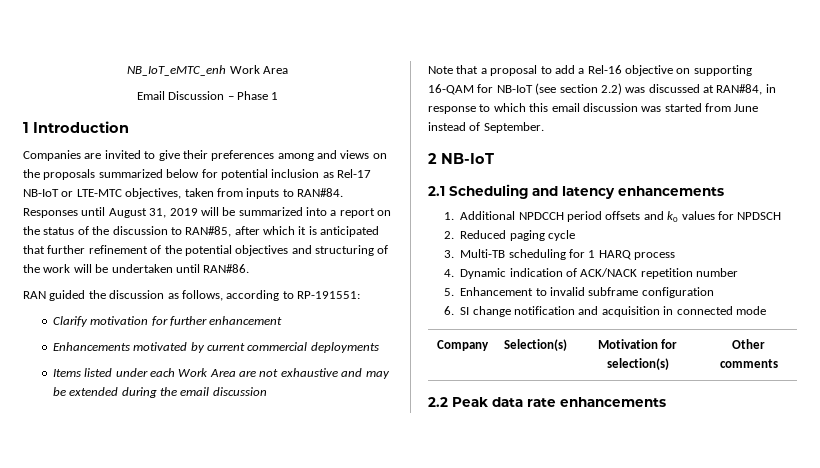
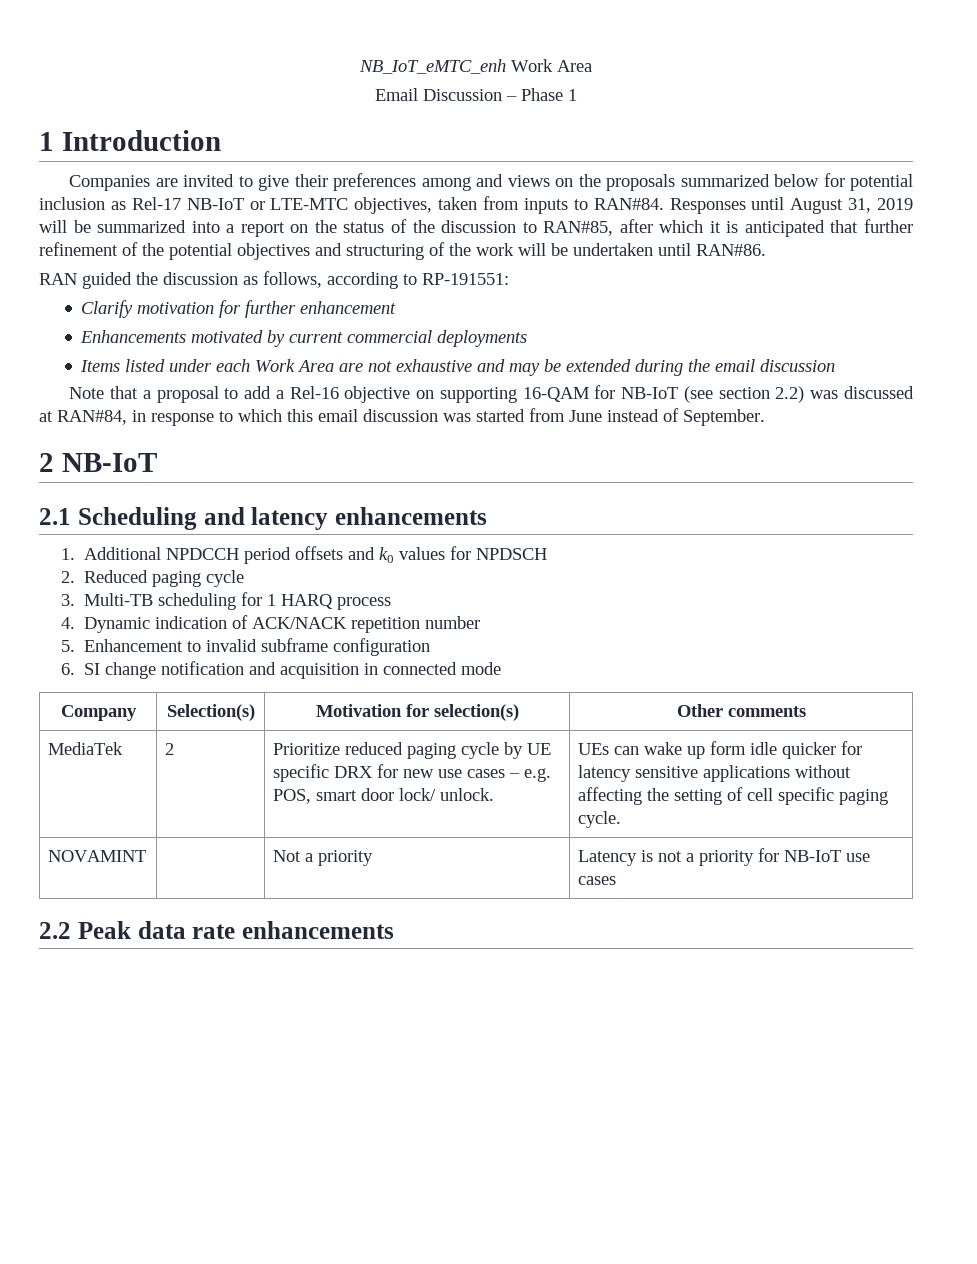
+ MediaTek | 2 | Prioritize reduced paging cycle by UE specific DRX for new use cases – e.g. POS, smart door lock/ unlock. | UEs can wake up form idle quicker for latency sensitive applications without affecting the setting of cell specific paging cycle.
+ NOVAMINT | | Not a priority | Latency is not a priority for NB-IoT use cases

